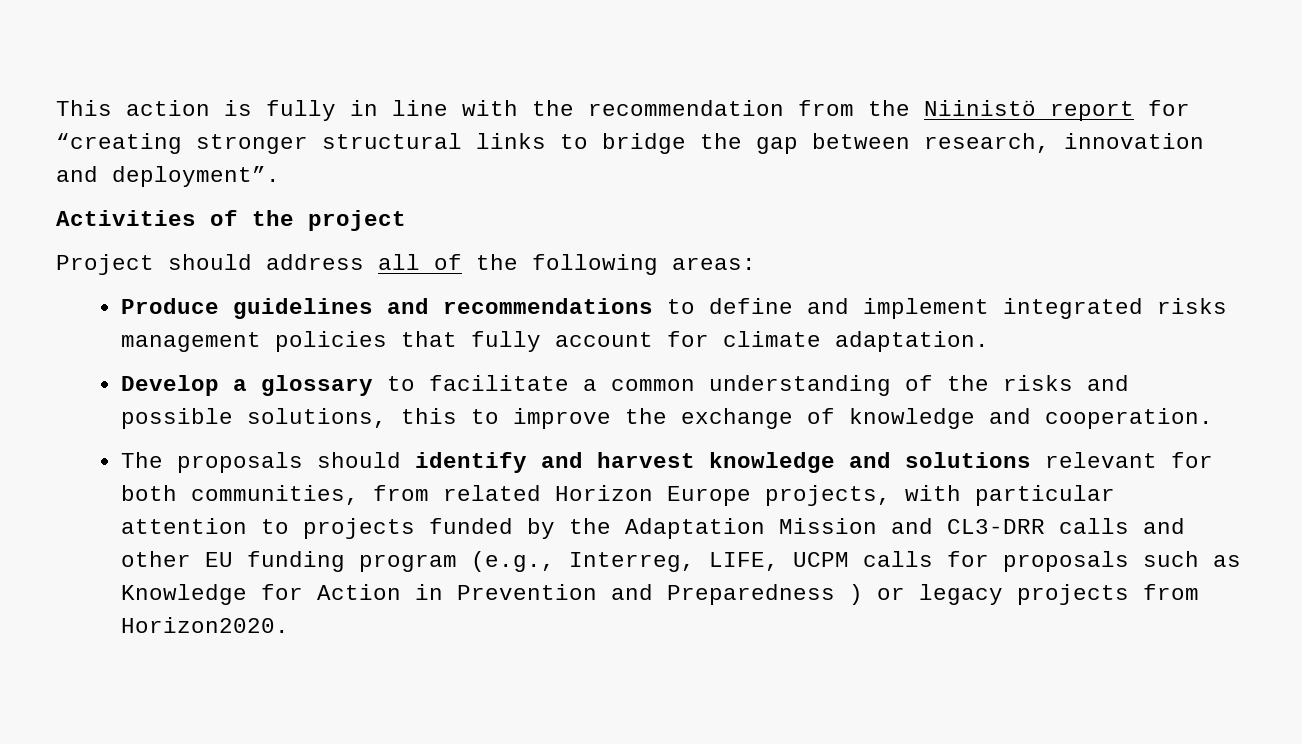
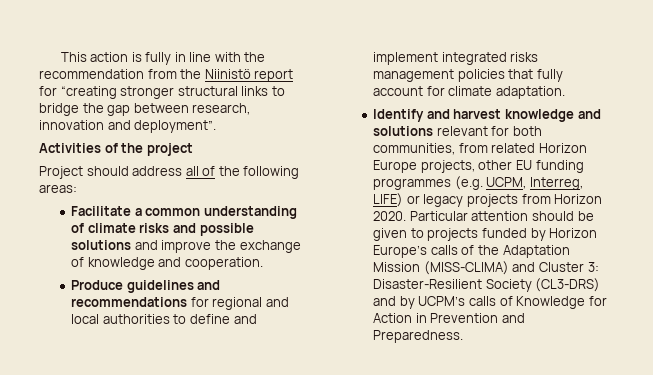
+ Facilitate a common understanding of climate risks and possible solutions and improve the exchange of knowledge and cooperation.
- Produce guidelines and recommendations to define and implement integrated risks management policies that fully account for climate adaptation.
+ Produce guidelines and recommendations for regional and local authorities to define and implement integrated risks management policies that fully account for climate adaptation.
- Develop a glossary to facilitate a common understanding of the risks and possible solutions, this to improve the exchange of knowledge and cooperation.
- The proposals should identify and harvest knowledge and solutions relevant for both communities, from related Horizon Europe projects, with particular attention to projects funded by the Adaptation Mission and CL3-DRR calls and other EU funding program (e.g., Interreg, LIFE, UCPM calls for proposals such as Knowledge for Action in Prevention and Preparedness ) or legacy projects from Horizon2020.
+ Identify and harvest knowledge and solutions relevant for both communities, from related Horizon Europe projects, other EU funding programmes (e.g. UCPM, Interreg, LIFE) or legacy projects from Horizon 2020. Particular attention should be given to projects funded by Horizon Europe’s calls of the Adaptation Mission (MISS-CLIMA) and Cluster 3: Disaster-Resilient Society (CL3-DRS) and by UCPM’s calls of Knowledge for Action in Prevention and Preparedness.

